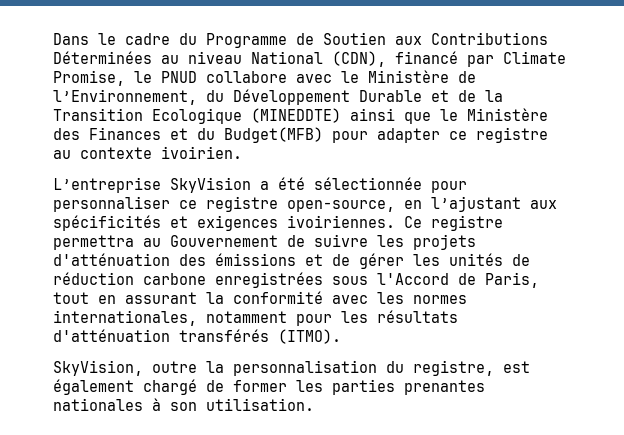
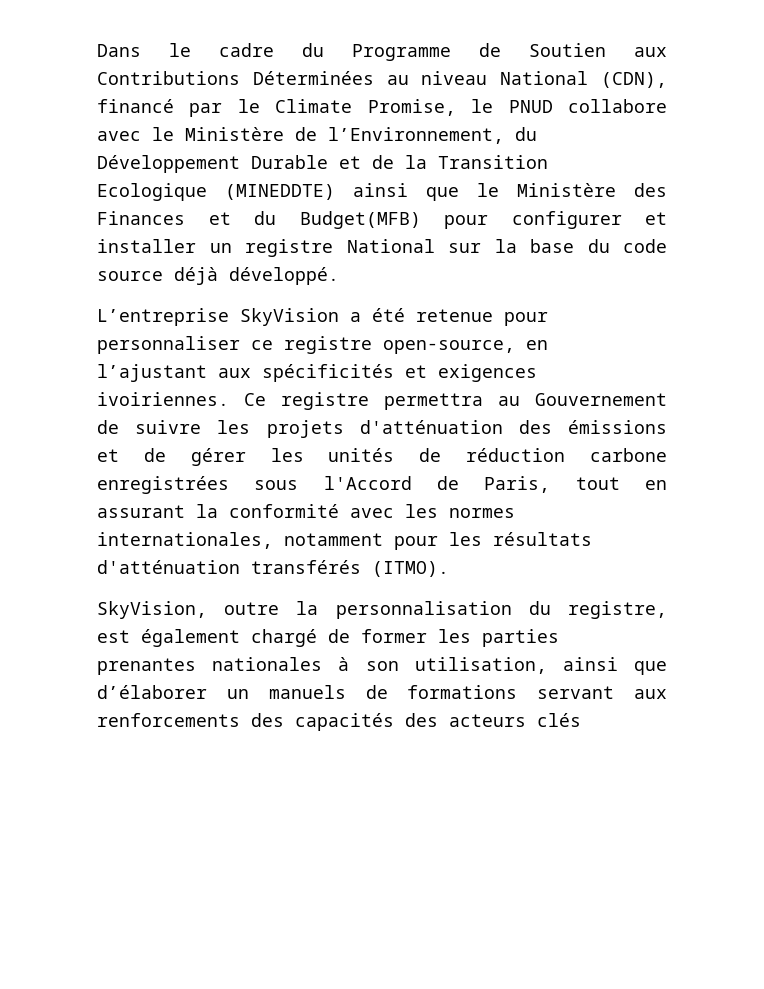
- Dans le cadre du Programme de Soutien aux Contributions Déterminées au niveau National (CDN), financé par Climate Promise, le PNUD collabore avec le Ministère de l’Environnement, du Développement Durable et de la Transition Ecologique (MINEDDTE) ainsi que le Ministère des Finances et du Budget(MFB) pour adapter ce registre au contexte ivoirien.
+ Dans le cadre du Programme de Soutien aux Contributions Déterminées au niveau National (CDN), financé par le Climate Promise, le PNUD collabore avec le Ministère de l’Environnement, du Développement Durable et de la Transition Ecologique (MINEDDTE) ainsi que le Ministère des Finances et du Budget(MFB) pour configurer et installer un registre National sur la base du code source déjà développé.
- L’entreprise SkyVision a été sélectionnée pour personnaliser ce registre open-source, en l’ajustant aux spécificités et exigences ivoiriennes.
+ L’entreprise SkyVision a été retenue pour personnaliser ce registre open-source, en l’ajustant aux spécificités et exigences ivoiriennes.
- SkyVision, outre la personnalisation du registre, est également chargé de former les parties prenantes nationales à son utilisation.
+ SkyVision, outre la personnalisation du registre, est également chargé de former les parties prenantes nationales à son utilisation, ainsi que d’élaborer un manuels de formations servant aux renforcements des capacités des acteurs clés

